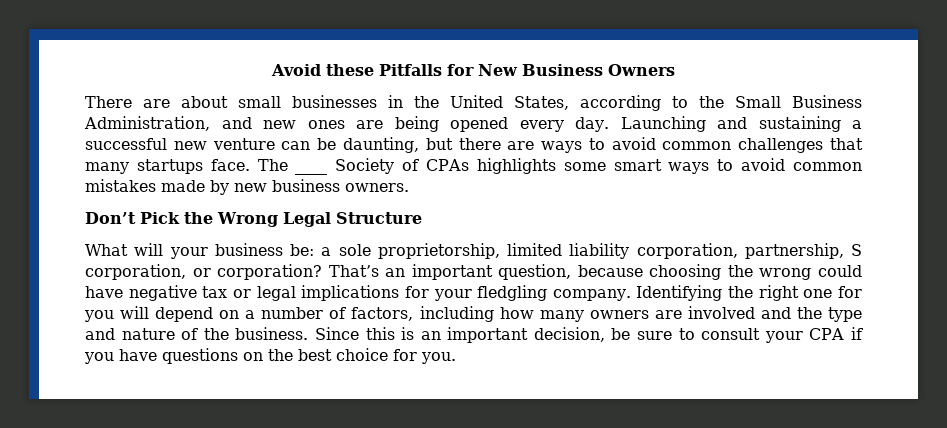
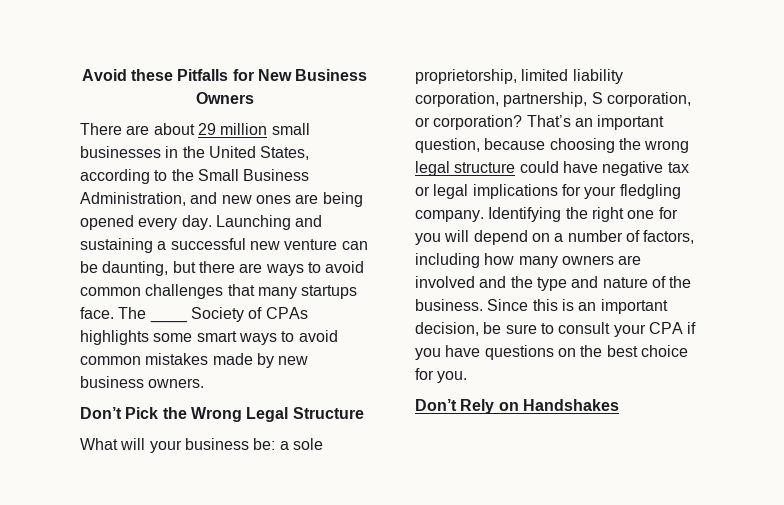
- There are about small businesses in the United States, according to the Small Business Administration, and new ones are being opened every day.
+ There are about 29 million small businesses in the United States, according to the Small Business Administration, and new ones are being opened every day.
- That’s an important question, because choosing the wrong could have negative tax or legal implications for your fledgling company.
+ That’s an important question, because choosing the wrong legal structure could have negative tax or legal implications for your fledgling company.
+ Don’t Rely on Handshakes

